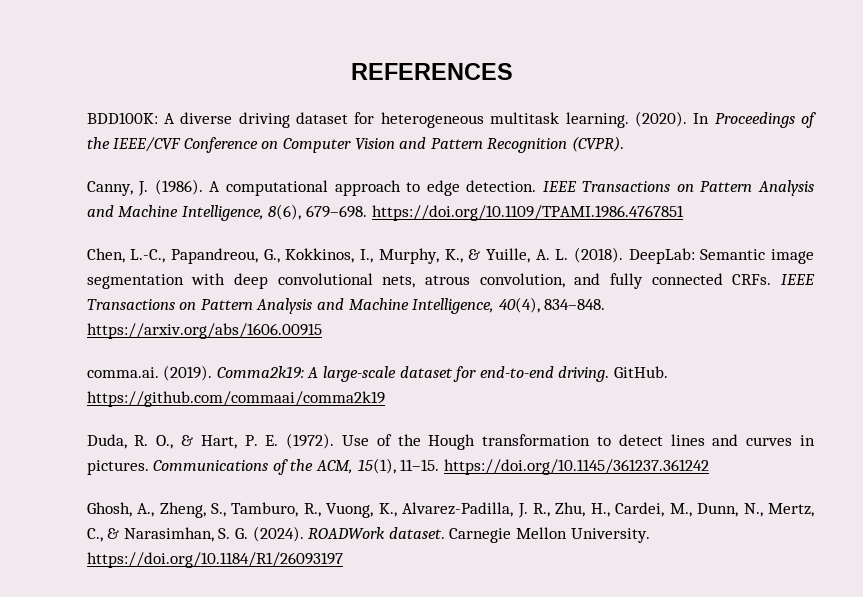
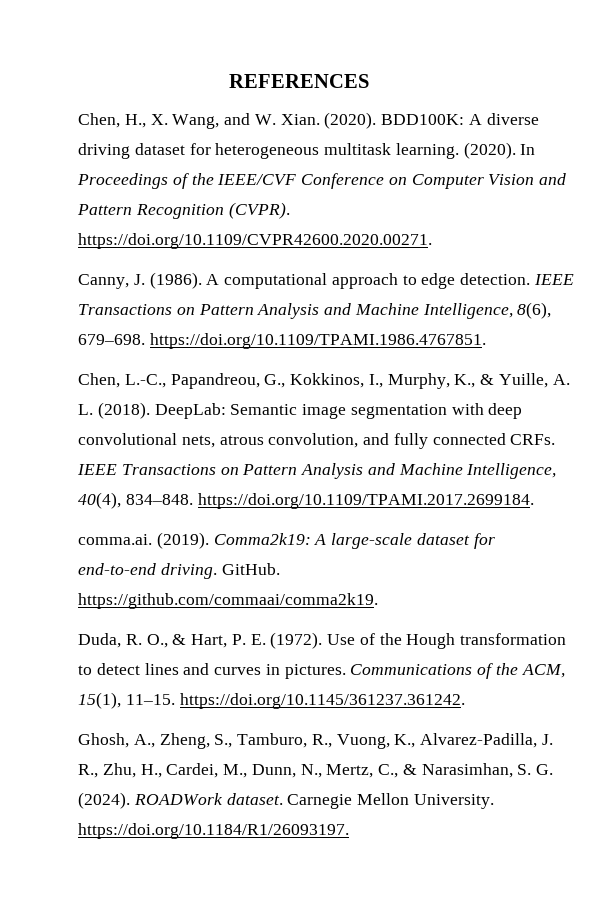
+ Chen, H., X. Wang, and W. Xian. (2020).
- In Proceedings of the IEEE/CVF Conference on Computer Vision and Pattern Recognition (CVPR).
+ In Proceedings of the IEEE/CVF Conference on Computer Vision and Pattern Recognition (CVPR). https://doi.org/10.1109/CVPR42600.2020.00271.
- IEEE Transactions on Pattern Analysis and Machine Intelligence, 8(6), 679–698. https://doi.org/10.1109/TPAMI.1986.4767851
+ IEEE Transactions on Pattern Analysis and Machine Intelligence, 8(6), 679–698. https://doi.org/10.1109/TPAMI.1986.4767851.
- IEEE Transactions on Pattern Analysis and Machine Intelligence, 40(4), 834–848. https://arxiv.org/abs/1606.00915
+ IEEE Transactions on Pattern Analysis and Machine Intelligence, 40(4), 834–848. https://doi.org/10.1109/TPAMI.2017.2699184.
- GitHub. https://github.com/commaai/comma2k19
+ GitHub. https://github.com/commaai/comma2k19.
- Communications of the ACM, 15(1), 11–15. https://doi.org/10.1145/361237.361242
+ Communications of the ACM, 15(1), 11–15. https://doi.org/10.1145/361237.361242.
- Carnegie Mellon University. https://doi.org/10.1184/R1/26093197
+ Carnegie Mellon University. https://doi.org/10.1184/R1/26093197.

